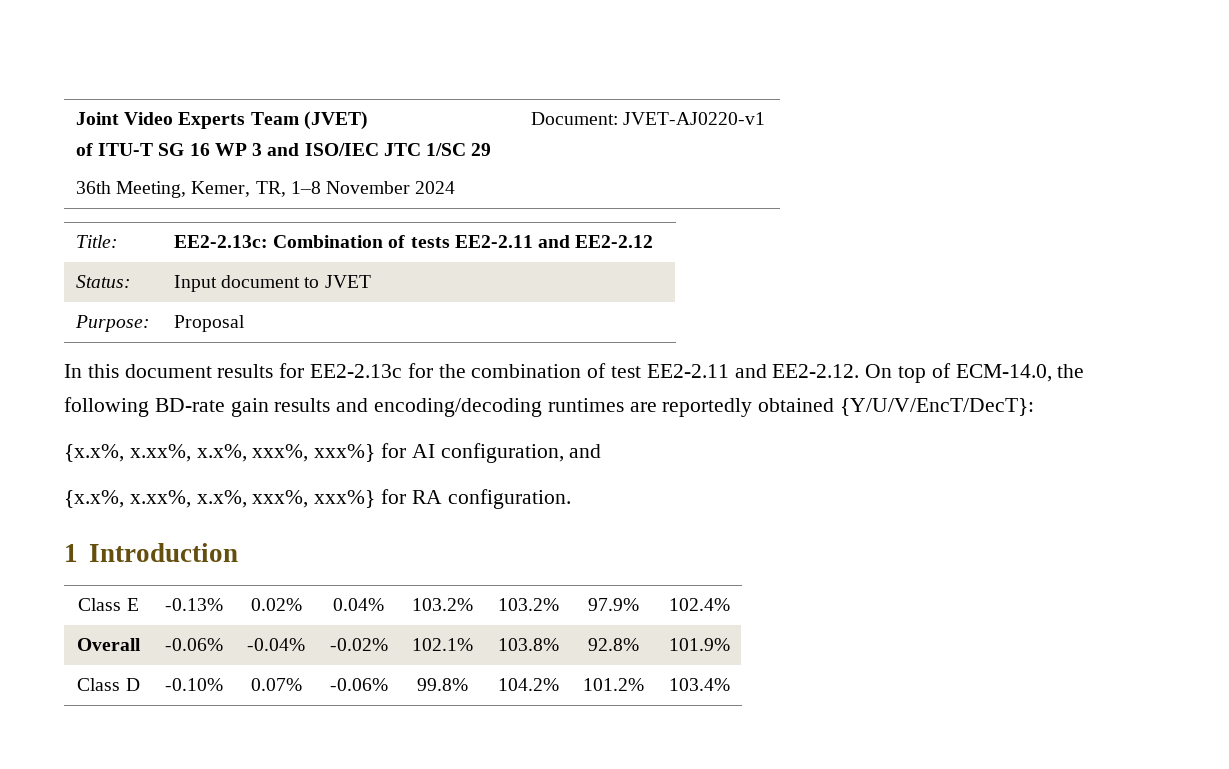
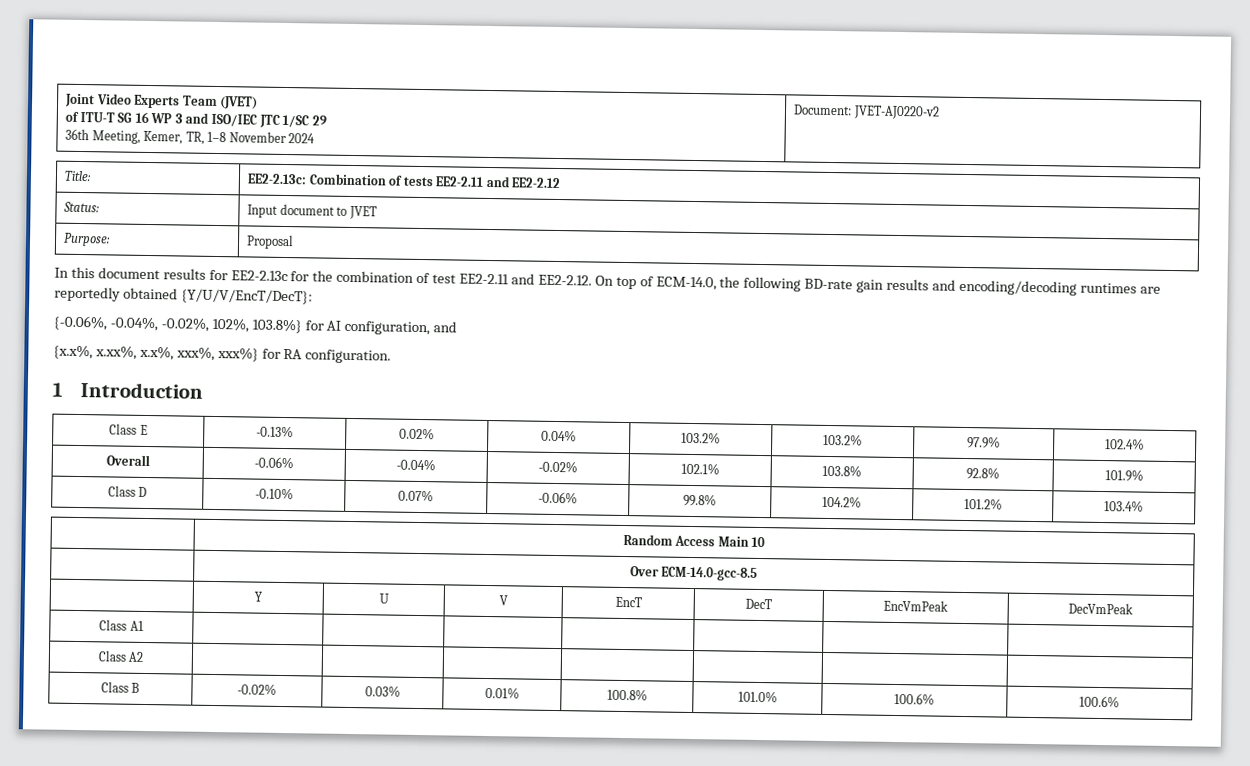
  Joint Video Experts Team (JVET)
  of ITU-T SG 16 WP 3 and ISO/IEC JTC 1/SC 29
- 36th Meeting, Kemer, TR, 1–8 November 2024 | Document: JVET-AJ0220-v1
+ 36th Meeting, Kemer, TR, 1–8 November 2024 | Document: JVET-AJ0220-v2
- {x.x%, x.xx%, x.x%, xxx%, xxx%} for AI configuration, and
+ {-0.06%, -0.04%, -0.02%, 102%, 103.8%} for AI configuration, and
+ | Random Access Main 10
+ | Over ECM-14.0-gcc-8.5
+ | Y | U | V | EncT | DecT | EncVmPeak | DecVmPeak
+ Class A1 | | | | | | |
+ Class A2 | | | | | | |
+ Class B | -0.02% | 0.03% | 0.01% | 100.8% | 101.0% | 100.6% | 100.6%

